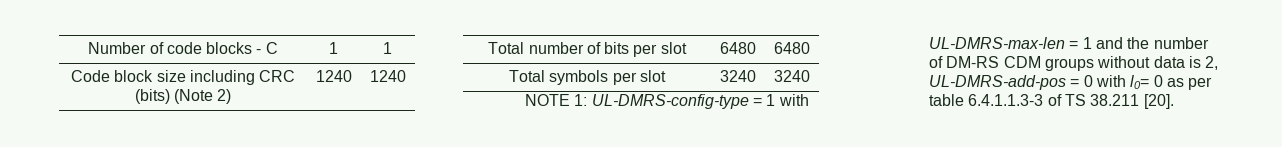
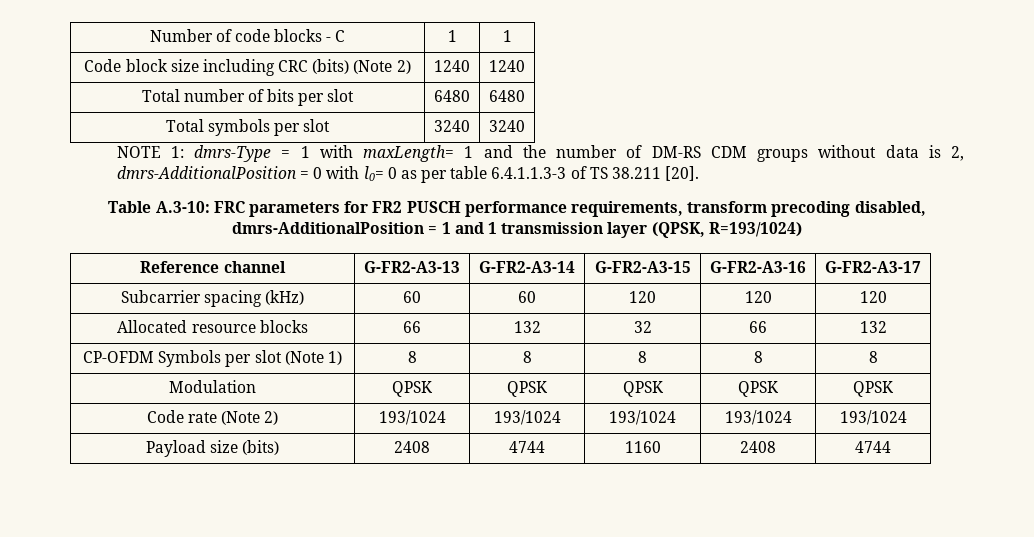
- NOTE 1: UL-DMRS-config-type = 1 with UL-DMRS-max-len = 1 and the number of DM-RS CDM groups without data is 2, UL-DMRS-add-pos = 0 with l0= 0 as per table 6.4.1.1.3-3 of TS 38.211 [20].
+ NOTE 1: dmrs-Type = 1 with maxLength= 1 and the number of DM-RS CDM groups without data is 2, dmrs-AdditionalPosition = 0 with l0= 0 as per table 6.4.1.1.3-3 of TS 38.211 [20].
+ Table A.3-10: FRC parameters for FR2 PUSCH performance requirements, transform precoding disabled, dmrs-AdditionalPosition = 1 and 1 transmission layer (QPSK, R=193/1024)
+ Reference channel | G-FR2-A3-13 | G-FR2-A3-14 | G-FR2-A3-15 | G-FR2-A3-16 | G-FR2-A3-17
+ Subcarrier spacing (kHz) | 60 | 60 | 120 | 120 | 120
+ Allocated resource blocks | 66 | 132 | 32 | 66 | 132
+ CP-OFDM Symbols per slot (Note 1) | 8 | 8 | 8 | 8 | 8
+ Modulation | QPSK | QPSK | QPSK | QPSK | QPSK
+ Code rate (Note 2) | 193/1024 | 193/1024 | 193/1024 | 193/1024 | 193/1024
+ Payload size (bits) | 2408 | 4744 | 1160 | 2408 | 4744

